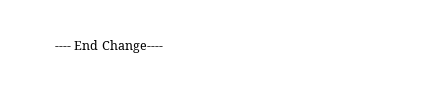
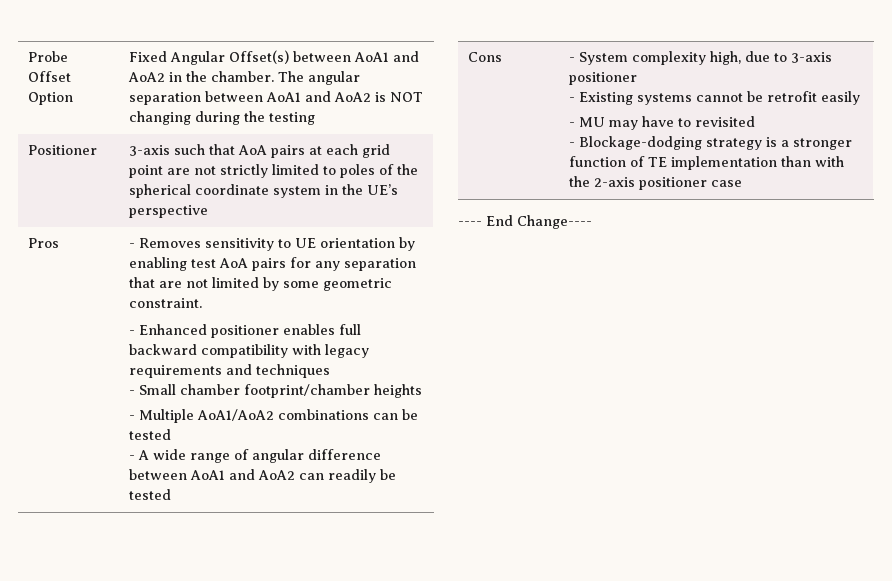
+ Probe Offset Option | Fixed Angular Offset(s) between AoA1 and AoA2 in the chamber. The angular separation between AoA1 and AoA2 is NOT changing during the testing
+ Positioner | 3-axis such that AoA pairs at each grid point are not strictly limited to poles of the spherical coordinate system in the UE’s perspective
+ Pros | - Removes sensitivity to UE orientation by enabling test AoA pairs for any separation that are not limited by some geometric constraint.
+ - Enhanced positioner enables full backward compatibility with legacy requirements and techniques
+ - Small chamber footprint/chamber heights
+ - Multiple AoA1/AoA2 combinations can be tested
+ - A wide range of angular difference between AoA1 and AoA2 can readily be tested
+ Cons | - System complexity high, due to 3-axis positioner
+ - Existing systems cannot be retrofit easily
+ - MU may have to revisited
+ - Blockage-dodging strategy is a stronger function of TE implementation than with the 2-axis positioner case

